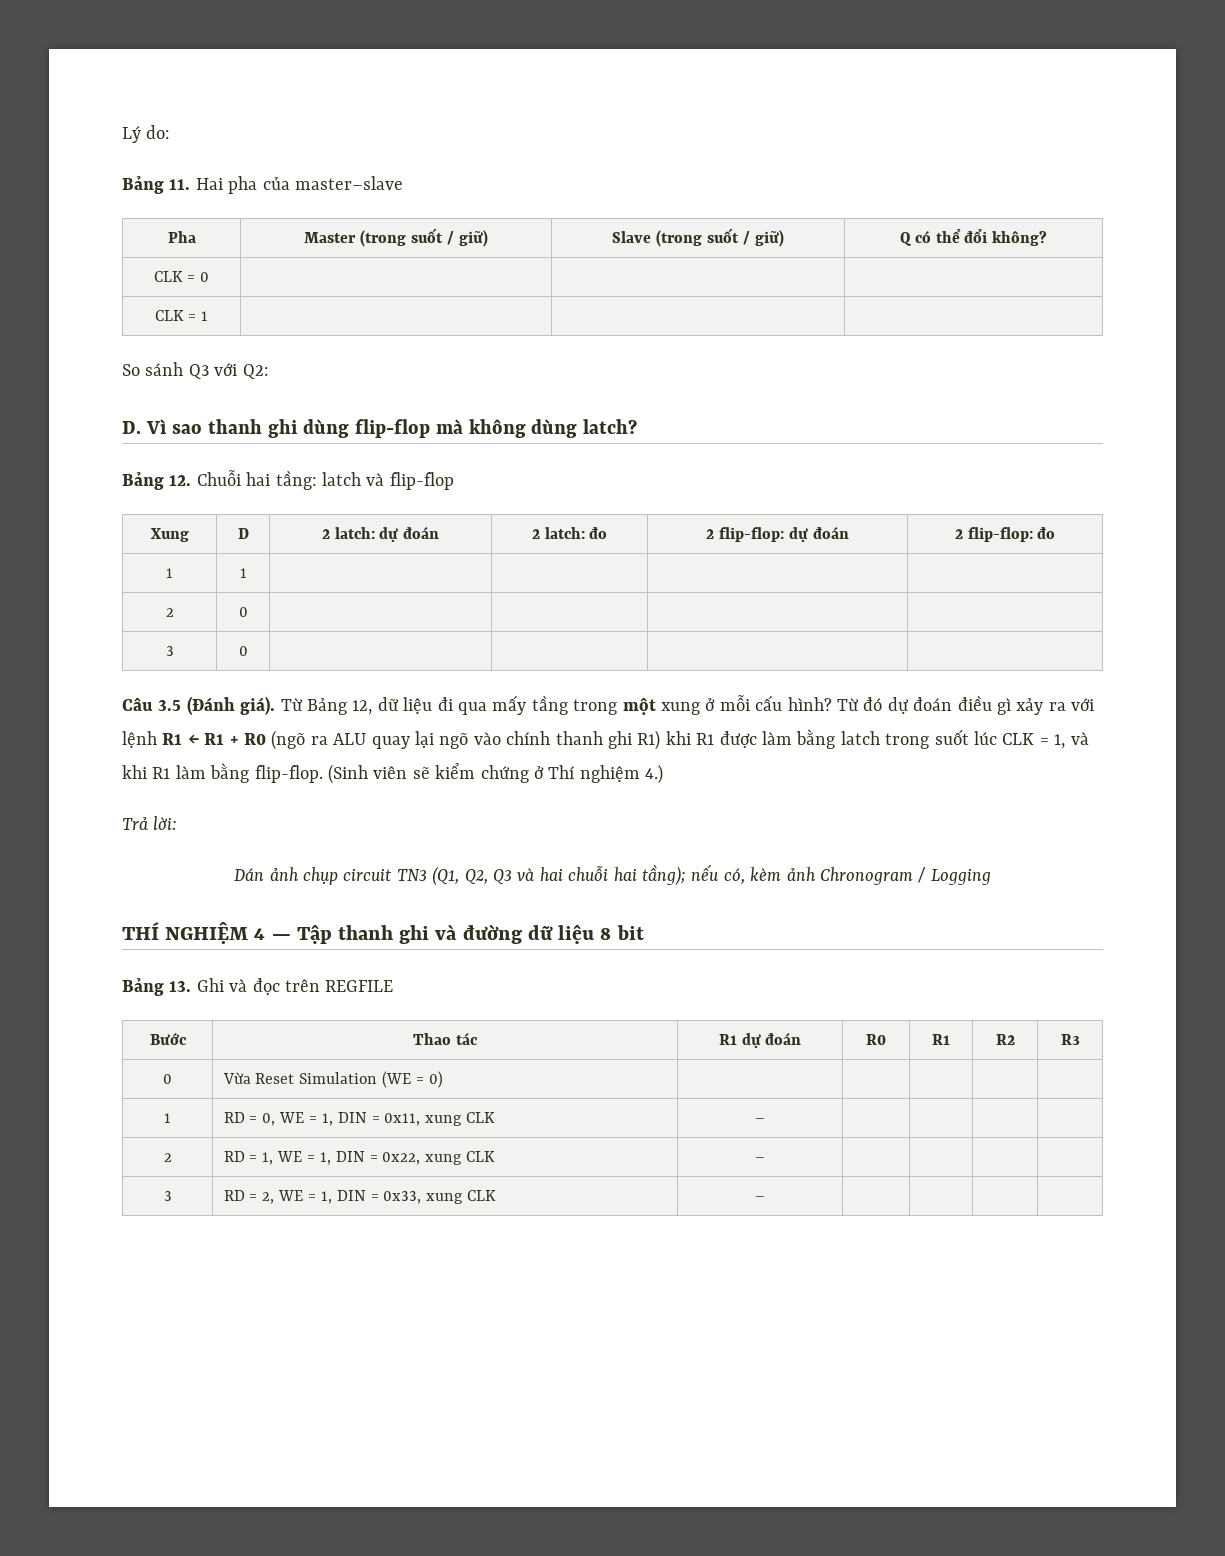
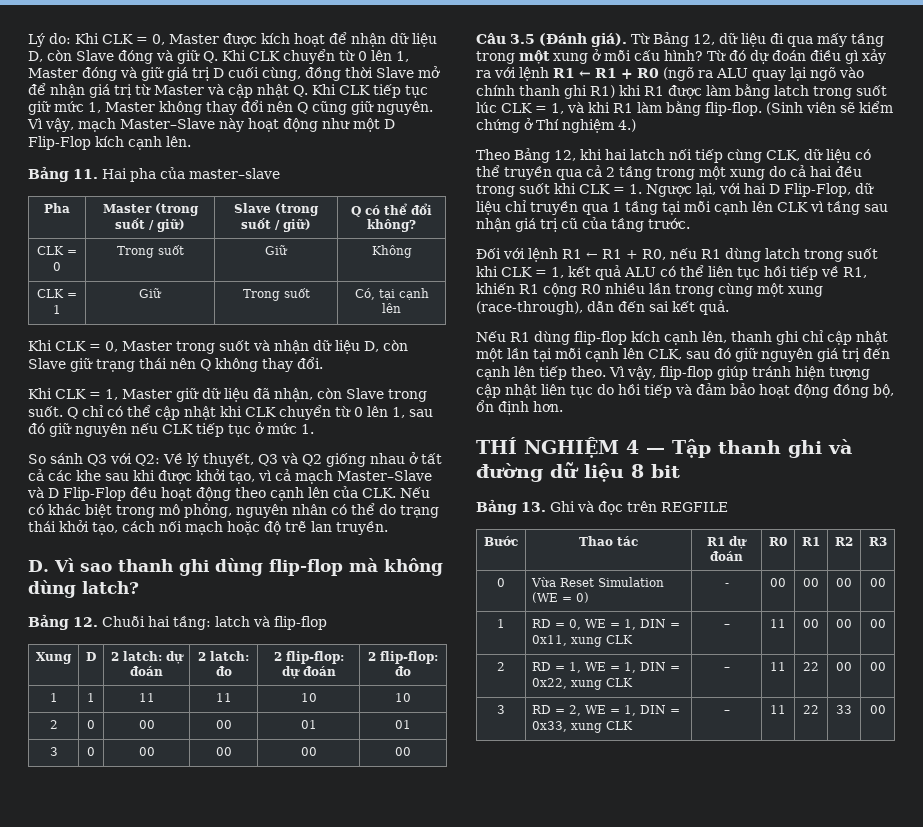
- Lý do:
+ Lý do: Khi CLK = 0, Master được kích hoạt để nhận dữ liệu D, còn Slave đóng và giữ Q. Khi CLK chuyển từ 0 lên 1, Master đóng và giữ giá trị D cuối cùng, đồng thời Slave mở để nhận giá trị từ Master và cập nhật Q. Khi CLK tiếp tục giữ mức 1, Master không thay đổi nên Q cũng giữ nguyên. Vì vậy, mạch Master–Slave này hoạt động như một D Flip-Flop kích cạnh lên.
- CLK = 0 | | |
+ CLK = 0 | Trong suốt | Giữ | Không
- CLK = 1 | | |
+ CLK = 1 | Giữ | Trong suốt | Có, tại cạnh lên
+ Khi CLK = 0, Master trong suốt và nhận dữ liệu D, còn Slave giữ trạng thái nên Q không thay đổi.
+ Khi CLK = 1, Master giữ dữ liệu đã nhận, còn Slave trong suốt. Q chỉ có thể cập nhật khi CLK chuyển từ 0 lên 1, sau đó giữ nguyên nếu CLK tiếp tục ở mức 1.
- So sánh Q3 với Q2:
+ So sánh Q3 với Q2: Về lý thuyết, Q3 và Q2 giống nhau ở tất cả các khe sau khi được khởi tạo, vì cả mạch Master–Slave và D Flip-Flop đều hoạt động theo cạnh lên của CLK. Nếu có khác biệt trong mô phỏng, nguyên nhân có thể do trạng thái khởi tạo, cách nối mạch hoặc độ trễ lan truyền.
- 1 | 1 | | | |
- 2 | 0 | | | |
- 3 | 0 | | | |
+ 1 | 1 | 11 | 11 | 10 | 10
+ 2 | 0 | 00 | 00 | 01 | 01
+ 3 | 0 | 00 | 00 | 00 | 00
- Trả lời:
- Dán ảnh chụp circuit TN3 (Q1, Q2, Q3 và hai chuỗi hai tầng); nếu có, kèm ảnh Chronogram / Logging
+ Theo Bảng 12, khi hai latch nối tiếp cùng CLK, dữ liệu có thể truyền qua cả 2 tầng trong một xung do cả hai đều trong suốt khi CLK = 1. Ngược lại, với hai D Flip-Flop, dữ liệu chỉ truyền qua 1 tầng tại mỗi cạnh lên CLK vì tầng sau nhận giá trị cũ của tầng trước.
+ Đối với lệnh R1 ← R1 + R0, nếu R1 dùng latch trong suốt khi CLK = 1, kết quả ALU có thể liên tục hồi tiếp về R1, khiến R1 cộng R0 nhiều lần trong cùng một xung (race-through), dẫn đến sai kết quả.
+ Nếu R1 dùng flip-flop kích cạnh lên, thanh ghi chỉ cập nhật một lần tại mỗi cạnh lên CLK, sau đó giữ nguyên giá trị đến cạnh lên tiếp theo. Vì vậy, flip-flop giúp tránh hiện tượng cập nhật liên tục do hồi tiếp và đảm bảo hoạt động đồng bộ, ổn định hơn.
- 0 | Vừa Reset Simulation (WE = 0) | | | | |
+ 0 | Vừa Reset Simulation (WE = 0) | - | 00 | 00 | 00 | 00
- 1 | RD = 0, WE = 1, DIN = 0x11, xung CLK | – | | | |
+ 1 | RD = 0, WE = 1, DIN = 0x11, xung CLK | – | 11 | 00 | 00 | 00
- 2 | RD = 1, WE = 1, DIN = 0x22, xung CLK | – | | | |
+ 2 | RD = 1, WE = 1, DIN = 0x22, xung CLK | – | 11 | 22 | 00 | 00
- 3 | RD = 2, WE = 1, DIN = 0x33, xung CLK | – | | | |
+ 3 | RD = 2, WE = 1, DIN = 0x33, xung CLK | – | 11 | 22 | 33 | 00

